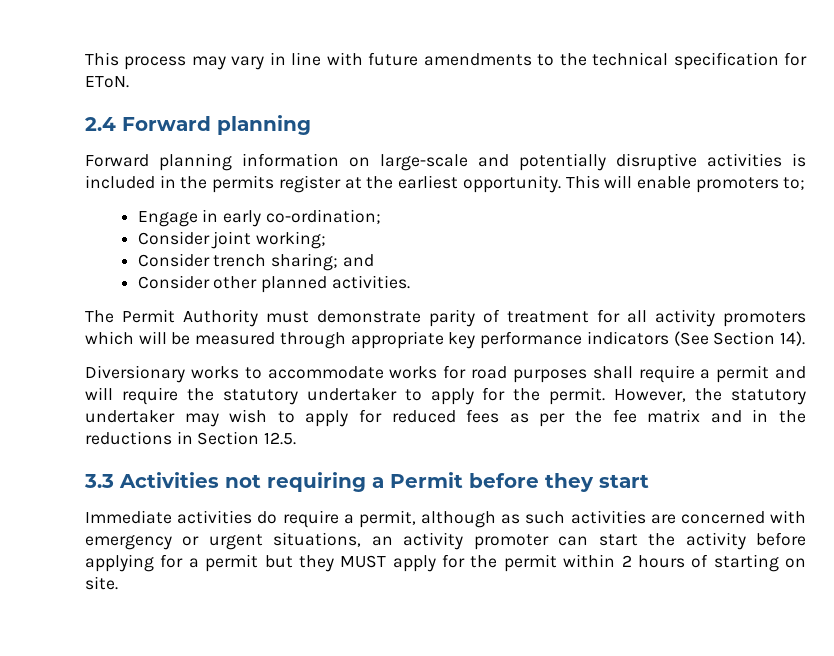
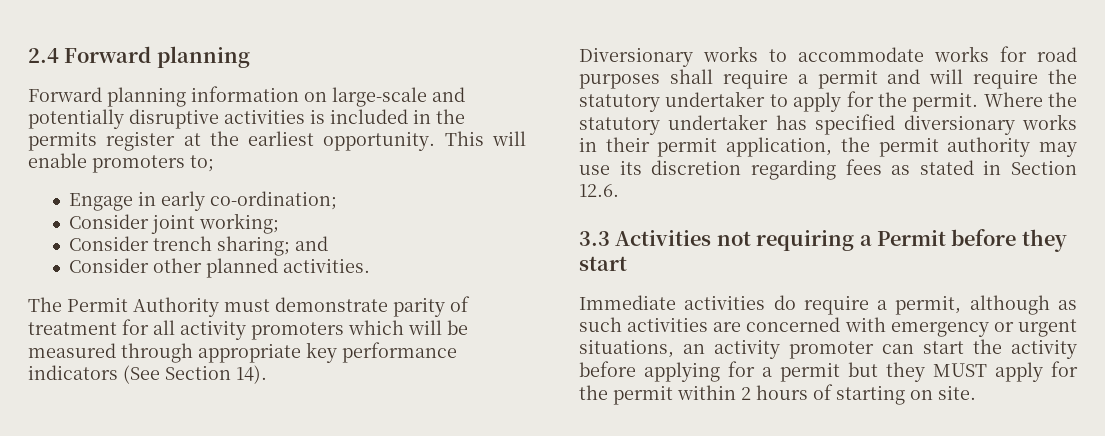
- This process may vary in line with future amendments to the technical specification for EToN.
- However, the statutory undertaker may wish to apply for reduced fees as per the fee matrix and in the reductions in Section 12.5.
+ Where the statutory undertaker has specified diversionary works in their permit application, the permit authority may use its discretion regarding fees as stated in Section 12.6.

